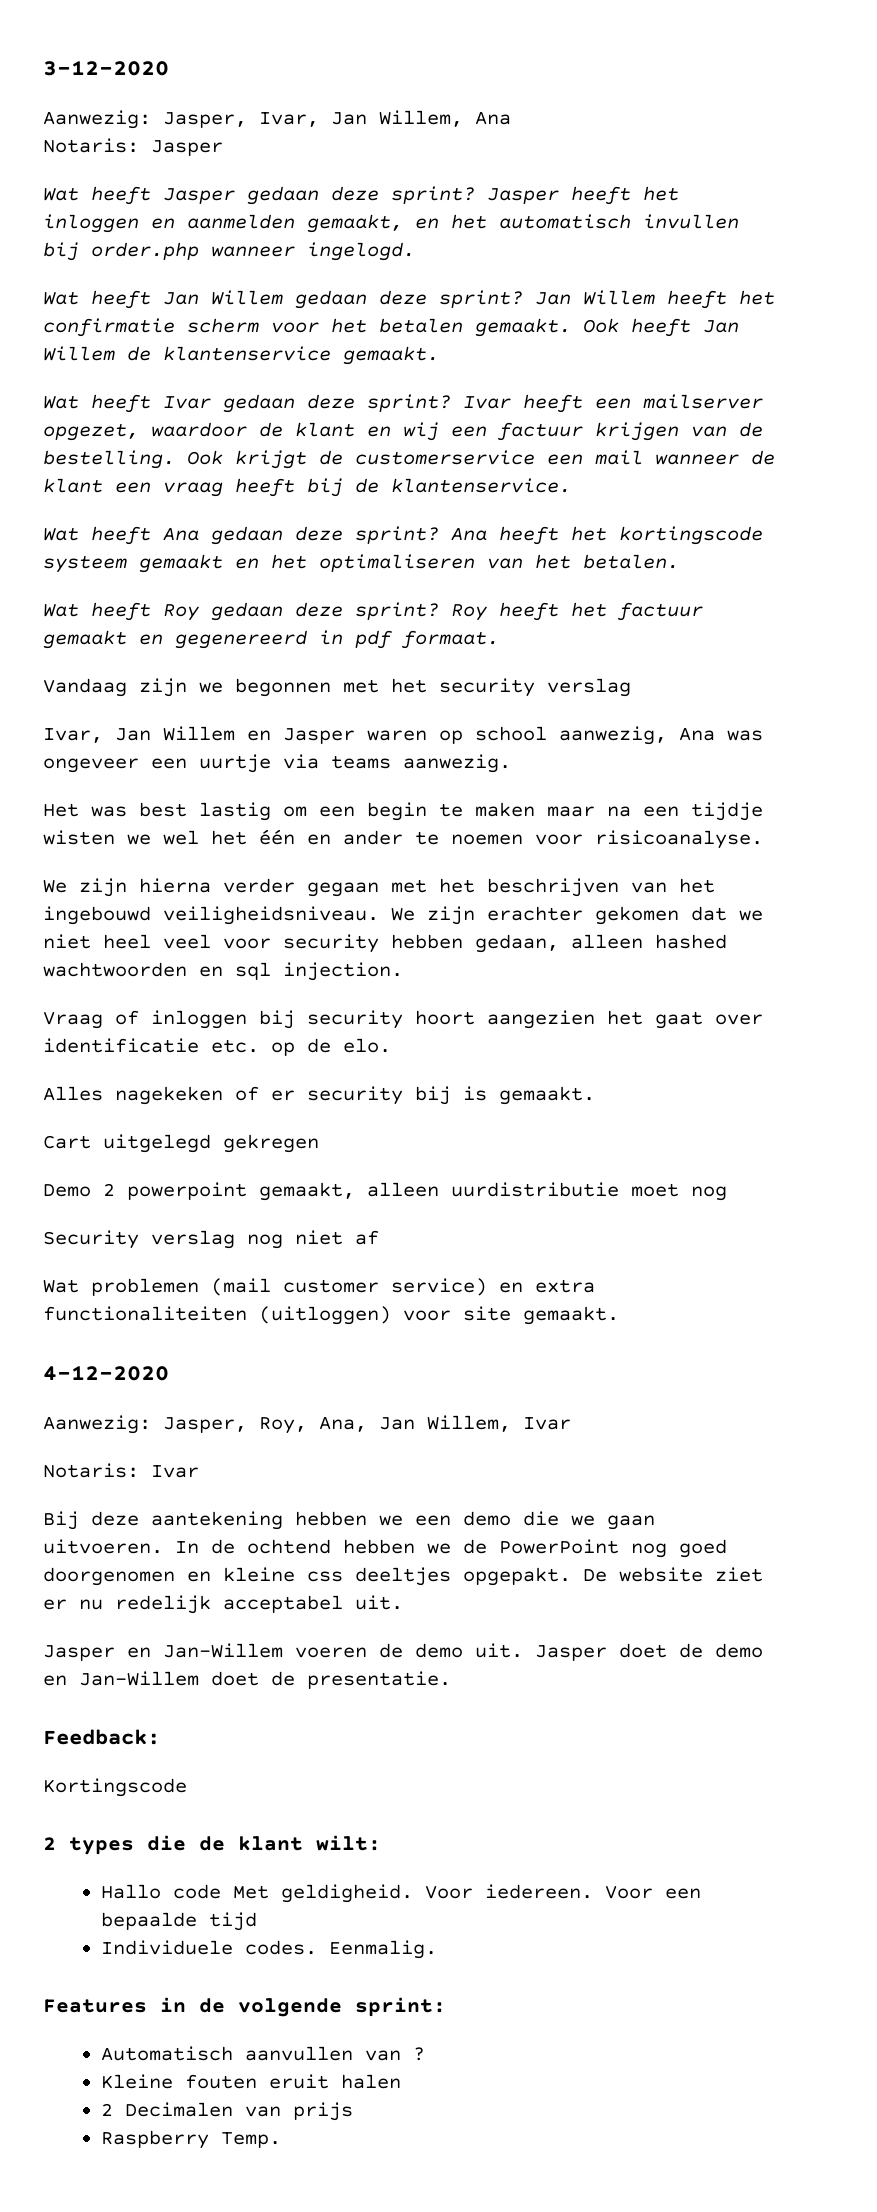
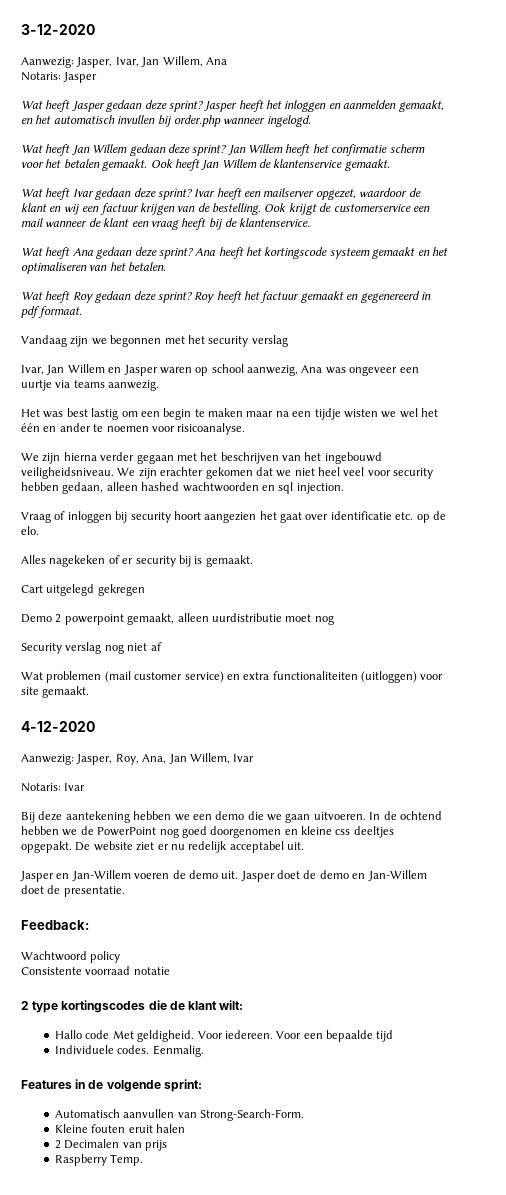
- Kortingscode
- 2 types die de klant wilt:
+ Wachtwoord policy
+ Consistente voorraad notatie
+ 2 type kortingscodes die de klant wilt:
- Automatisch aanvullen van ?
+ Automatisch aanvullen van Strong-Search-Form.

